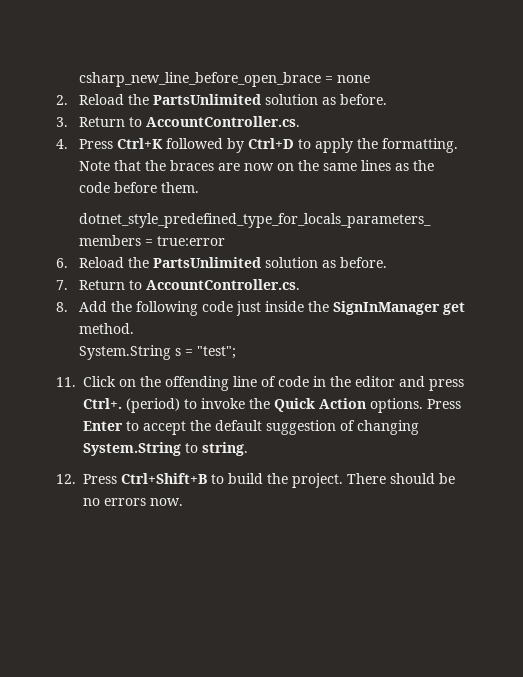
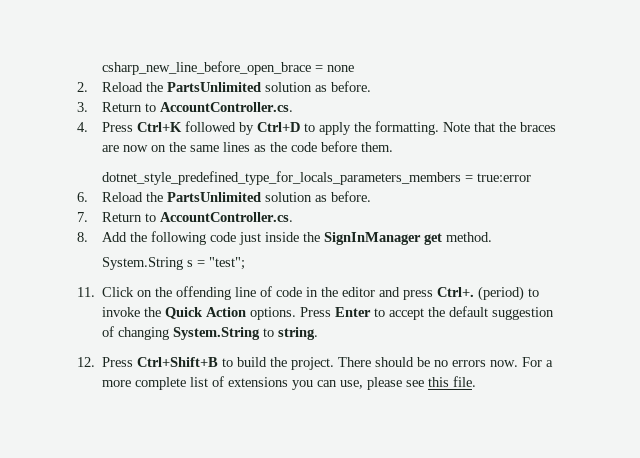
+ For a more complete list of extensions you can use, please see this file.

